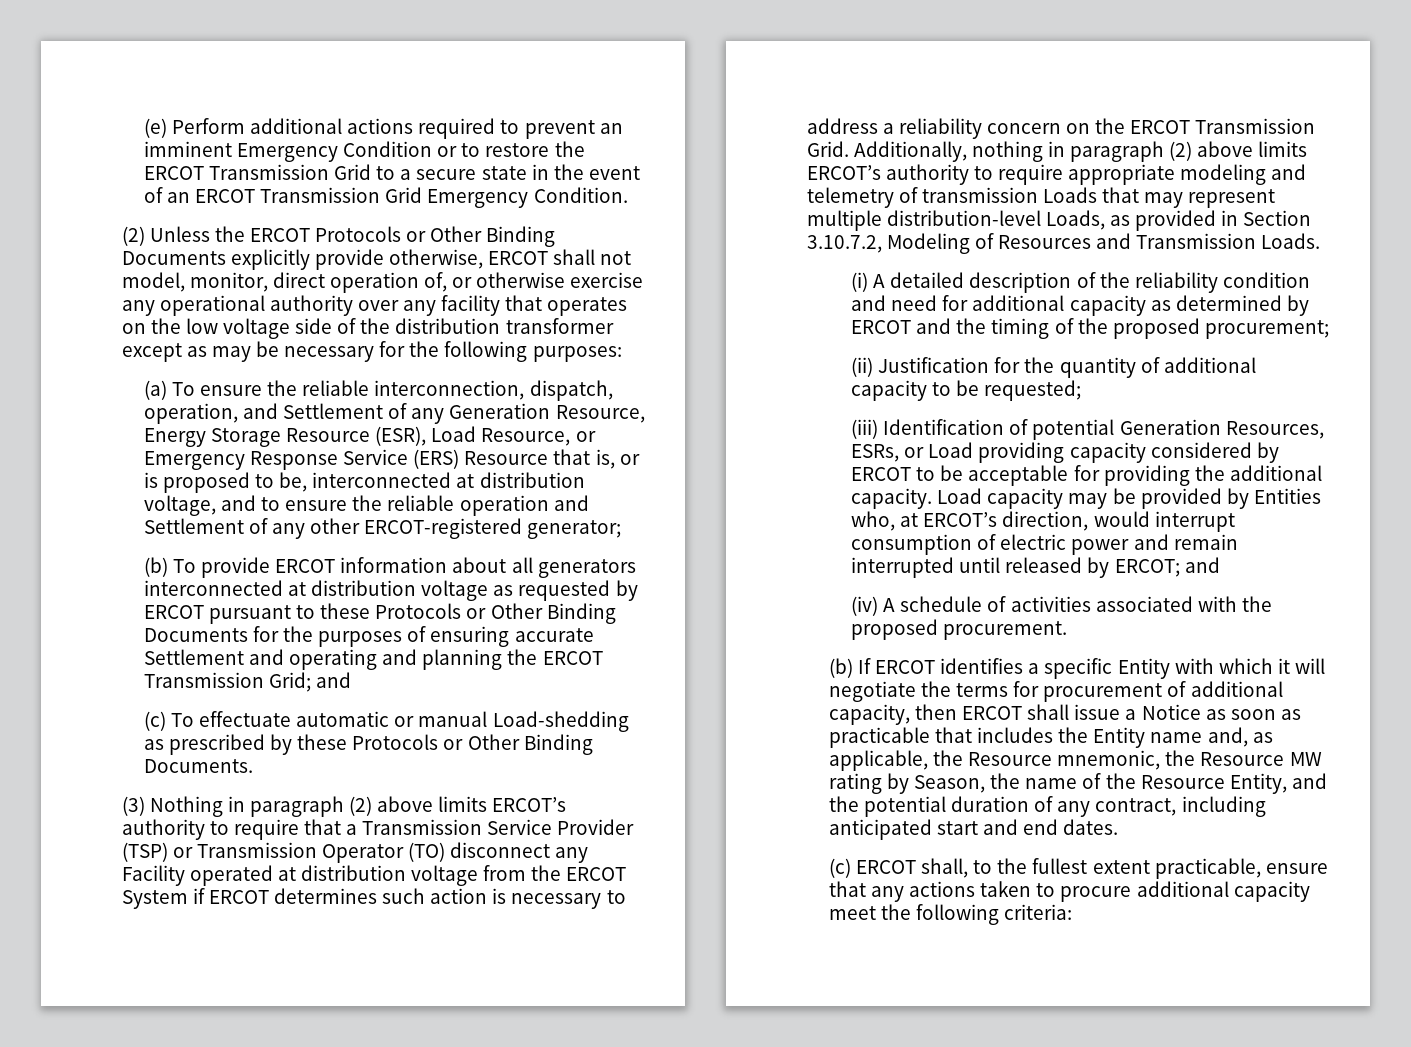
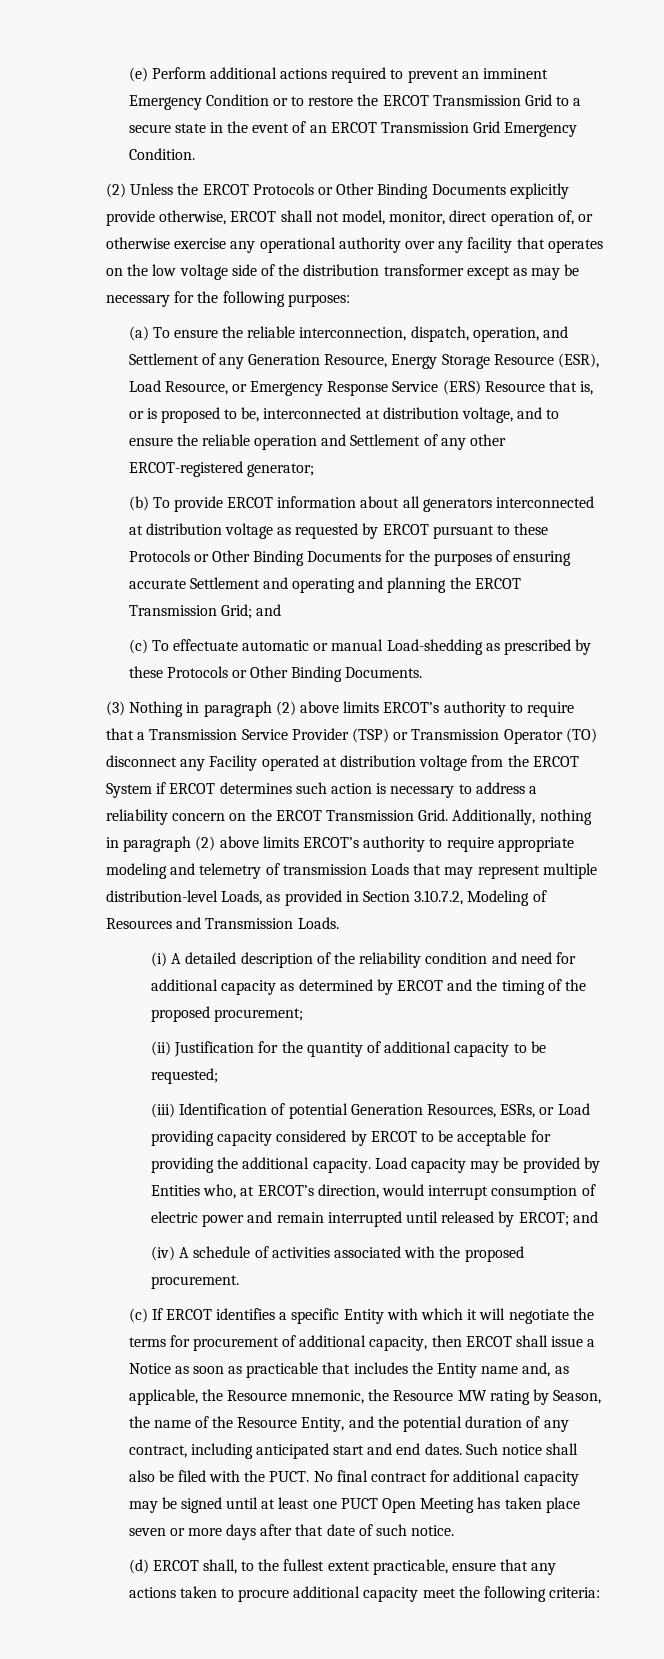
- (b) If ERCOT identifies a specific Entity with which it will negotiate the terms for procurement of additional capacity, then ERCOT shall issue a Notice as soon as practicable that includes the Entity name and, as applicable, the Resource mnemonic, the Resource MW rating by Season, the name of the Resource Entity, and the potential duration of any contract, including anticipated start and end dates.
- (c) ERCOT shall, to the fullest extent practicable, ensure that any actions taken to procure additional capacity meet the following criteria:
+ (c) If ERCOT identifies a specific Entity with which it will negotiate the terms for procurement of additional capacity, then ERCOT shall issue a Notice as soon as practicable that includes the Entity name and, as applicable, the Resource mnemonic, the Resource MW rating by Season, the name of the Resource Entity, and the potential duration of any contract, including anticipated start and end dates. Such notice shall also be filed with the PUCT. No final contract for additional capacity may be signed until at least one PUCT Open Meeting has taken place seven or more days after that date of such notice.
+ (d) ERCOT shall, to the fullest extent practicable, ensure that any actions taken to procure additional capacity meet the following criteria:

